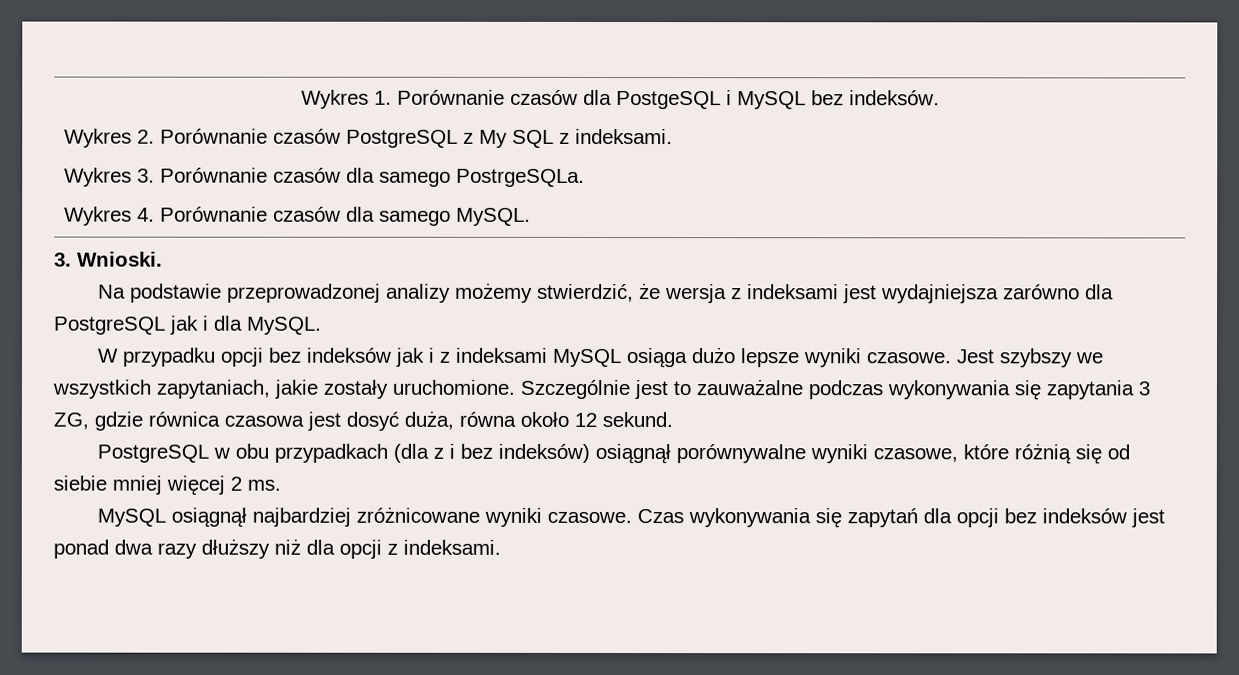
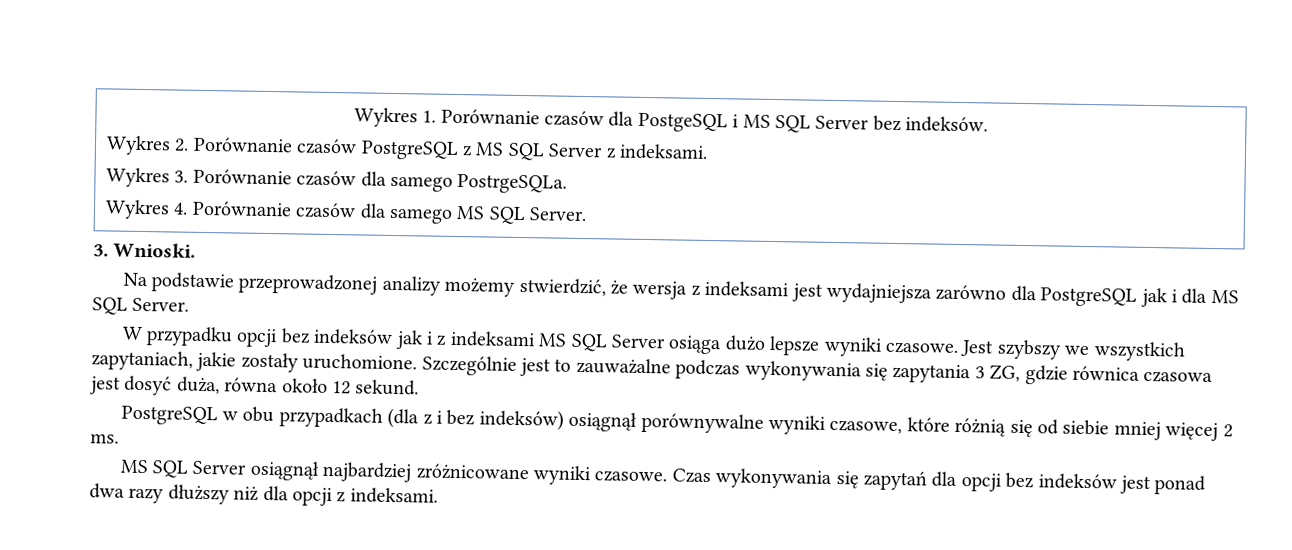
- Wykres 1. Porównanie czasów dla PostgeSQL i MySQL bez indeksów.
- Wykres 2. Porównanie czasów PostgreSQL z My SQL z indeksami.
+ Wykres 1. Porównanie czasów dla PostgeSQL i MS SQL Server bez indeksów.
+ Wykres 2. Porównanie czasów PostgreSQL z MS SQL Server z indeksami.
  Wykres 3. Porównanie czasów dla samego PostrgeSQLa.
- Wykres 4. Porównanie czasów dla samego MySQL.
+ Wykres 4. Porównanie czasów dla samego MS SQL Server.
- Na podstawie przeprowadzonej analizy możemy stwierdzić, że wersja z indeksami jest wydajniejsza zarówno dla PostgreSQL jak i dla MySQL.
+ Na podstawie przeprowadzonej analizy możemy stwierdzić, że wersja z indeksami jest wydajniejsza zarówno dla PostgreSQL jak i dla MS SQL Server.
- W przypadku opcji bez indeksów jak i z indeksami MySQL osiąga dużo lepsze wyniki czasowe.
+ W przypadku opcji bez indeksów jak i z indeksami MS SQL Server osiąga dużo lepsze wyniki czasowe.
- MySQL osiągnął najbardziej zróżnicowane wyniki czasowe.
+ MS SQL Server osiągnął najbardziej zróżnicowane wyniki czasowe.

